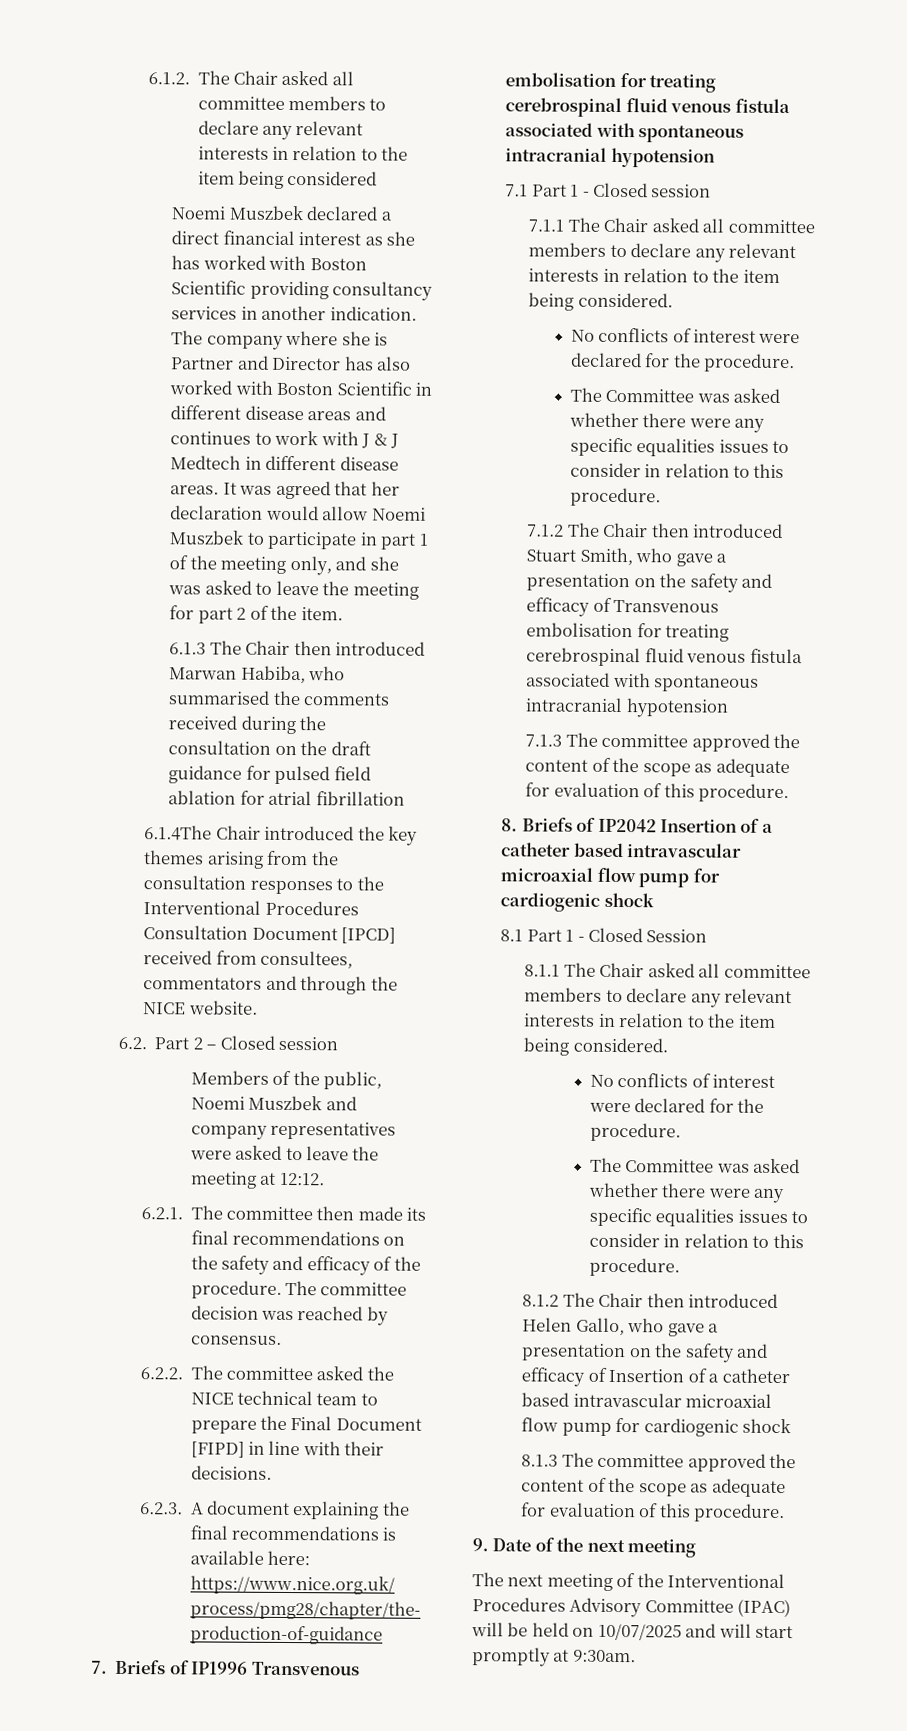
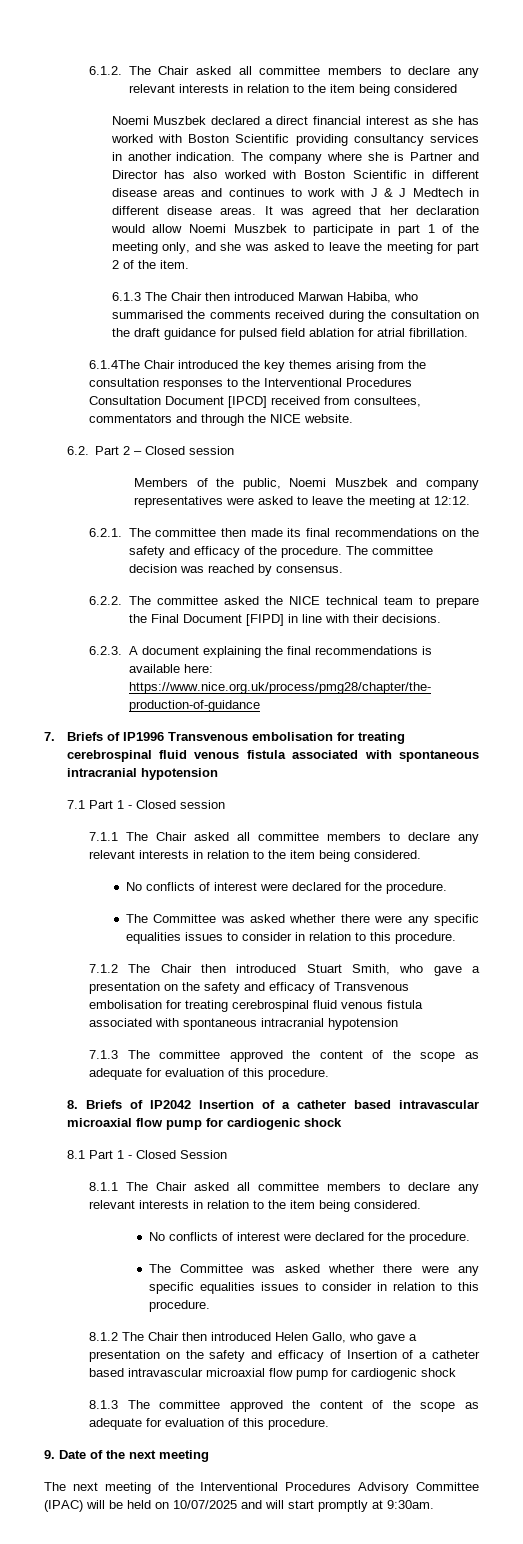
- 6.1.3 The Chair then introduced Marwan Habiba, who summarised the comments received during the consultation on the draft guidance for pulsed field ablation for atrial fibrillation
+ 6.1.3 The Chair then introduced Marwan Habiba, who summarised the comments received during the consultation on the draft guidance for pulsed field ablation for atrial fibrillation.

